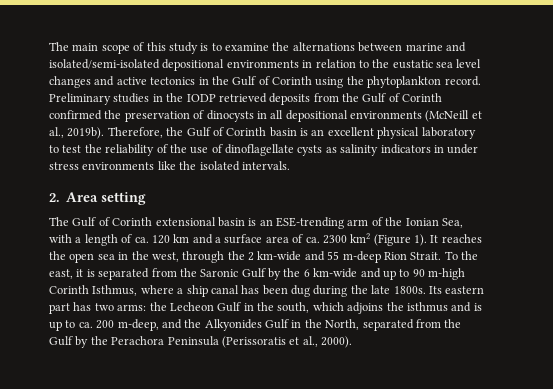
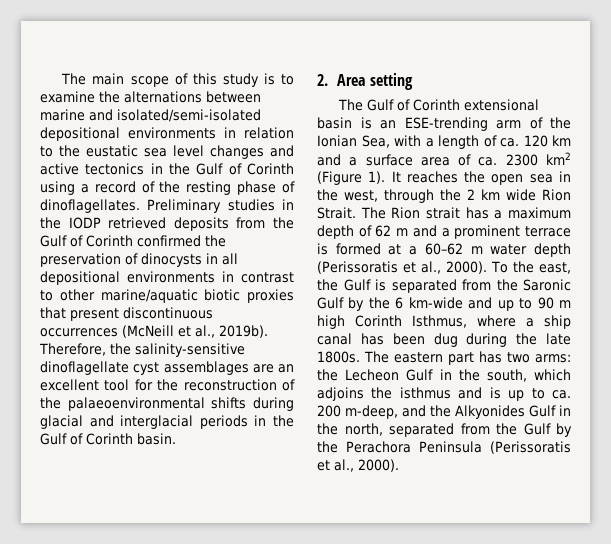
- The main scope of this study is to examine the alternations between marine and isolated/semi-isolated depositional environments in relation to the eustatic sea level changes and active tectonics in the Gulf of Corinth using the phytoplankton record.
+ The main scope of this study is to examine the alternations between marine and isolated/semi-isolated depositional environments in relation to the eustatic sea level changes and active tectonics in the Gulf of Corinth using a record of the resting phase of dinoflagellates.
- Preliminary studies in the IODP retrieved deposits from the Gulf of Corinth confirmed the preservation of dinocysts in all depositional environments (McNeill et al., 2019b).
+ Preliminary studies in the IODP retrieved deposits from the Gulf of Corinth confirmed the preservation of dinocysts in all depositional environments in contrast to other marine/aquatic biotic proxies that present discontinuous occurrences (McNeill et al., 2019b).
- Therefore, the Gulf of Corinth basin is an excellent physical laboratory to test the reliability of the use of dinoflagellate cysts as salinity indicators in under stress environments like the isolated intervals.
+ Therefore, the salinity-sensitive dinoflagellate cyst assemblages are an excellent tool for the reconstruction of the palaeoenvironmental shifts during glacial and interglacial periods in the Gulf of Corinth basin.
- It reaches the open sea in the west, through the 2 km-wide and 55 m-deep Rion Strait.
+ It reaches the open sea in the west, through the 2 km wide Rion Strait. The Rion strait has a maximum depth of 62 m and a prominent terrace is formed at a 60–62 m water depth (Perissoratis et al., 2000).
- To the east, it is separated from the Saronic Gulf by the 6 km-wide and up to 90 m-high Corinth Isthmus, where a ship canal has been dug during the late 1800s.
+ To the east, the Gulf is separated from the Saronic Gulf by the 6 km-wide and up to 90 m high Corinth Isthmus, where a ship canal has been dug during the late 1800s.
- Its eastern part has two arms: the Lecheon Gulf in the south, which adjoins the isthmus and is up to ca. 200 m-deep, and the Alkyonides Gulf in the North, separated from the Gulf by the Perachora Peninsula (Perissoratis et al., 2000).
+ The eastern part has two arms: the Lecheon Gulf in the south, which adjoins the isthmus and is up to ca. 200 m-deep, and the Alkyonides Gulf in the north, separated from the Gulf by the Perachora Peninsula (Perissoratis et al., 2000).

